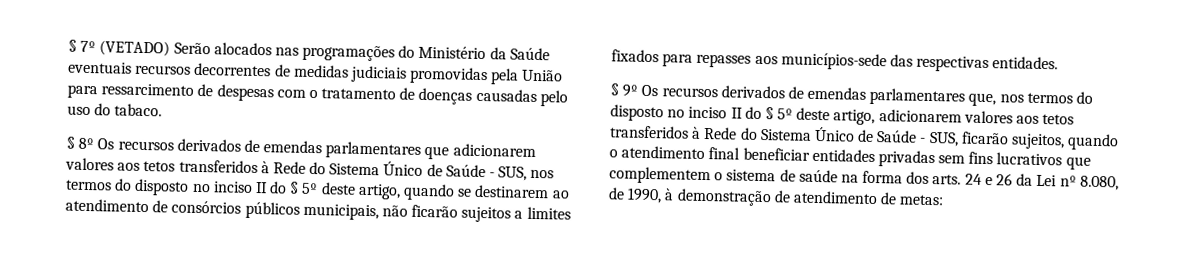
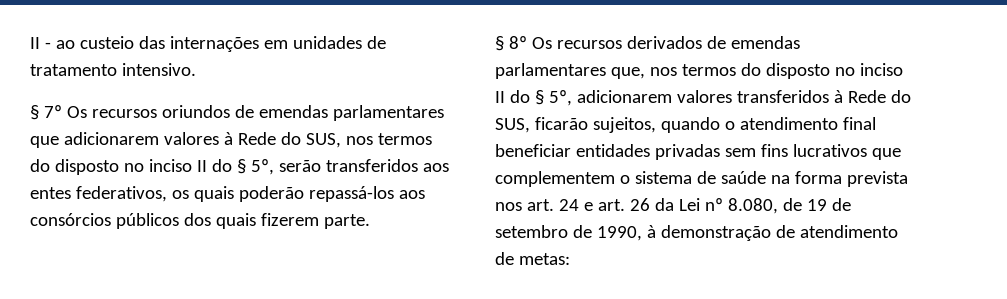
- § 7º (VETADO) Serão alocados nas programações do Ministério da Saúde eventuais recursos decorrentes de medidas judiciais promovidas pela União para ressarcimento de despesas com o tratamento de doenças causadas pelo uso do tabaco.
- § 8º Os recursos derivados de emendas parlamentares que adicionarem valores aos tetos transferidos à Rede do Sistema Único de Saúde - SUS, nos termos do disposto no inciso II do § 5º deste artigo, quando se destinarem ao atendimento de consórcios públicos municipais, não ficarão sujeitos a limites fixados para repasses aos municípios-sede das respectivas entidades.
- § 9º Os recursos derivados de emendas parlamentares que, nos termos do disposto no inciso II do § 5º deste artigo, adicionarem valores aos tetos transferidos à Rede do Sistema Único de Saúde - SUS, ficarão sujeitos, quando o atendimento final beneficiar entidades privadas sem fins lucrativos que complementem o sistema de saúde na forma dos arts. 24 e 26 da Lei nº 8.080, de 1990, à demonstração de atendimento de metas:
+ II - ao custeio das internações em unidades de tratamento intensivo.
+ § 7º Os recursos oriundos de emendas parlamentares que adicionarem valores à Rede do SUS, nos termos do disposto no inciso II do § 5º, serão transferidos aos entes federativos, os quais poderão repassá-los aos consórcios públicos dos quais fizerem parte.
+ § 8º Os recursos derivados de emendas parlamentares que, nos termos do disposto no inciso II do § 5º, adicionarem valores transferidos à Rede do SUS, ficarão sujeitos, quando o atendimento final beneficiar entidades privadas sem fins lucrativos que complementem o sistema de saúde na forma prevista nos art. 24 e art. 26 da Lei nº 8.080, de 19 de setembro de 1990, à demonstração de atendimento de metas:

